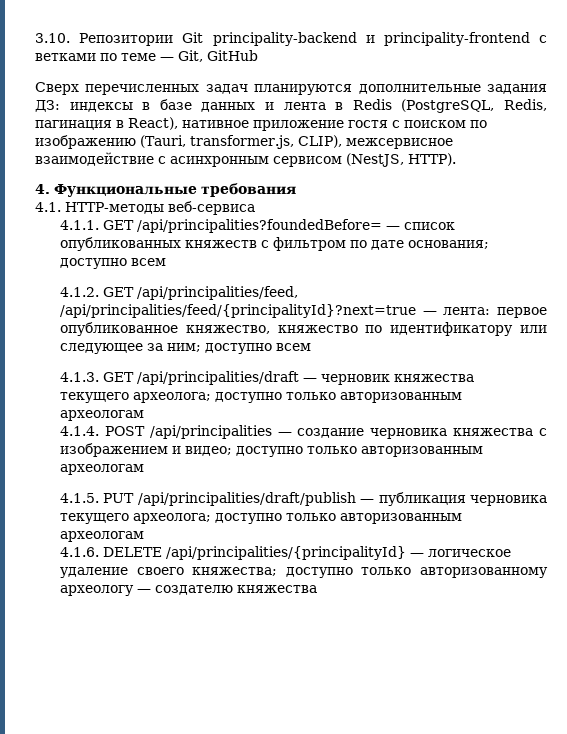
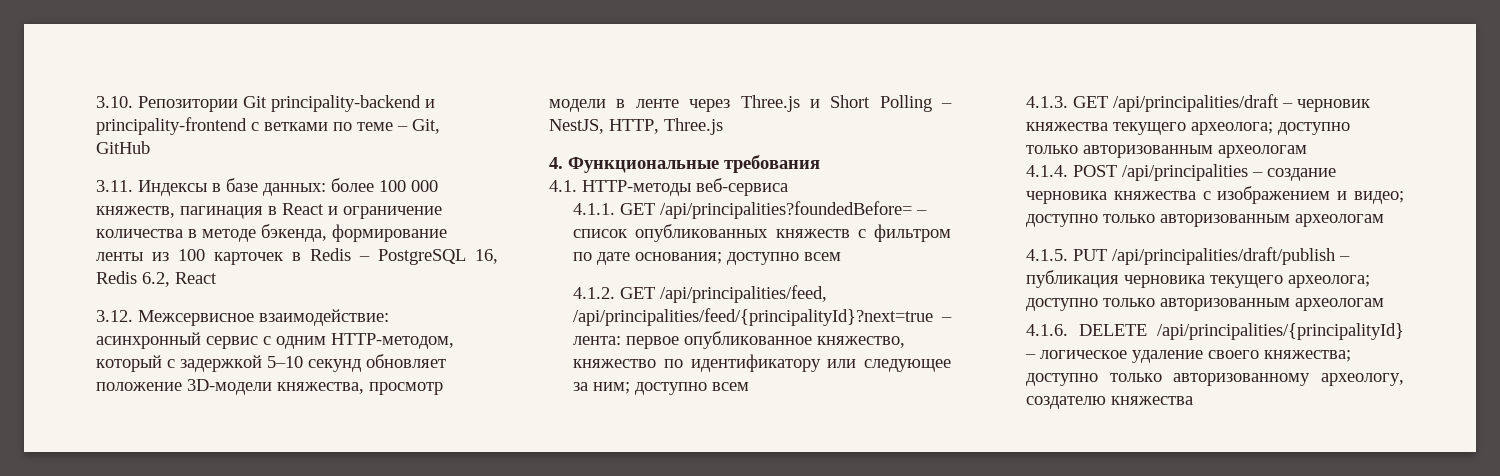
- 3.10. Репозитории Git principality-backend и principality-frontend с ветками по теме — Git, GitHub
+ 3.10. Репозитории Git principality-backend и principality-frontend с ветками по теме – Git, GitHub
- Сверх перечисленных задач планируются дополнительные задания ДЗ: индексы в базе данных и лента в Redis (PostgreSQL, Redis, пагинация в React), нативное приложение гостя с поиском по изображению (Tauri, transformer.js, CLIP), межсервисное взаимодействие с асинхронным сервисом (NestJS, HTTP).
+ 3.11. Индексы в базе данных: более 100 000 княжеств, пагинация в React и ограничение количества в методе бэкенда, формирование ленты из 100 карточек в Redis – PostgreSQL 16, Redis 6.2, React
+ 3.12. Межсервисное взаимодействие: асинхронный сервис с одним HTTP-методом, который с задержкой 5–10 секунд обновляет положение 3D-модели княжества, просмотр модели в ленте через Three.js и Short Polling – NestJS, HTTP, Three.js
- 4.1.1. GET /api/principalities?foundedBefore= — список опубликованных княжеств с фильтром по дате основания; доступно всем
+ 4.1.1. GET /api/principalities?foundedBefore= – список опубликованных княжеств с фильтром по дате основания; доступно всем
- 4.1.2. GET /api/principalities/feed, /api/principalities/feed/{principalityId}?next=true — лента: первое опубликованное княжество, княжество по идентификатору или следующее за ним; доступно всем
+ 4.1.2. GET /api/principalities/feed, /api/principalities/feed/{principalityId}?next=true – лента: первое опубликованное княжество, княжество по идентификатору или следующее за ним; доступно всем
- 4.1.3. GET /api/principalities/draft — черновик княжества текущего археолога; доступно только авторизованным археологам
+ 4.1.3. GET /api/principalities/draft – черновик княжества текущего археолога; доступно только авторизованным археологам
- 4.1.4. POST /api/principalities — создание черновика княжества с изображением и видео; доступно только авторизованным археологам
+ 4.1.4. POST /api/principalities – создание черновика княжества с изображением и видео; доступно только авторизованным археологам
- 4.1.5. PUT /api/principalities/draft/publish — публикация черновика текущего археолога; доступно только авторизованным археологам
+ 4.1.5. PUT /api/principalities/draft/publish – публикация черновика текущего археолога; доступно только авторизованным археологам
- 4.1.6. DELETE /api/principalities/{principalityId} — логическое удаление своего княжества; доступно только авторизованному археологу — создателю княжества
+ 4.1.6. DELETE /api/principalities/{principalityId} – логическое удаление своего княжества; доступно только авторизованному археологу, создателю княжества

